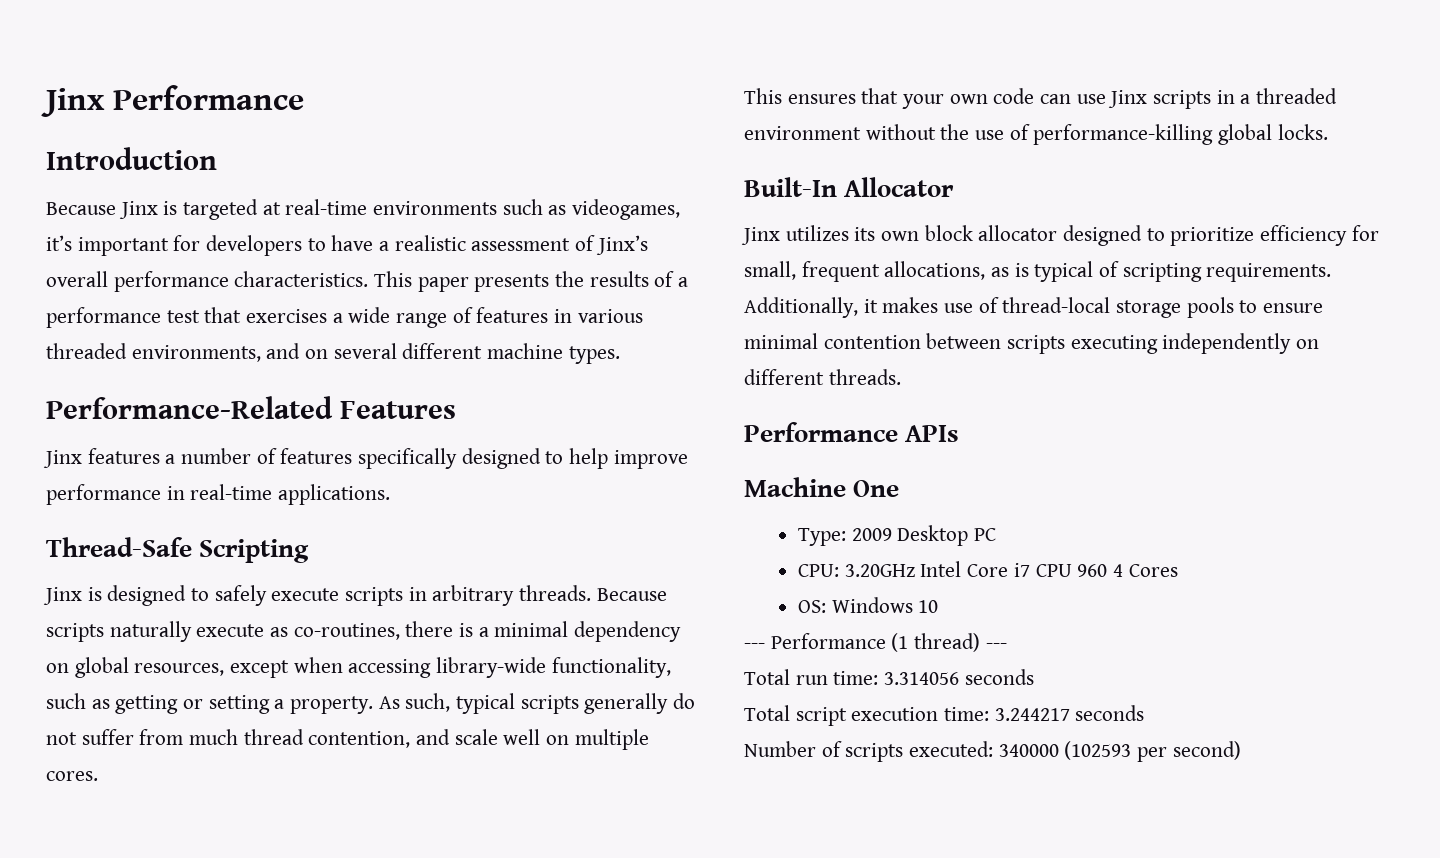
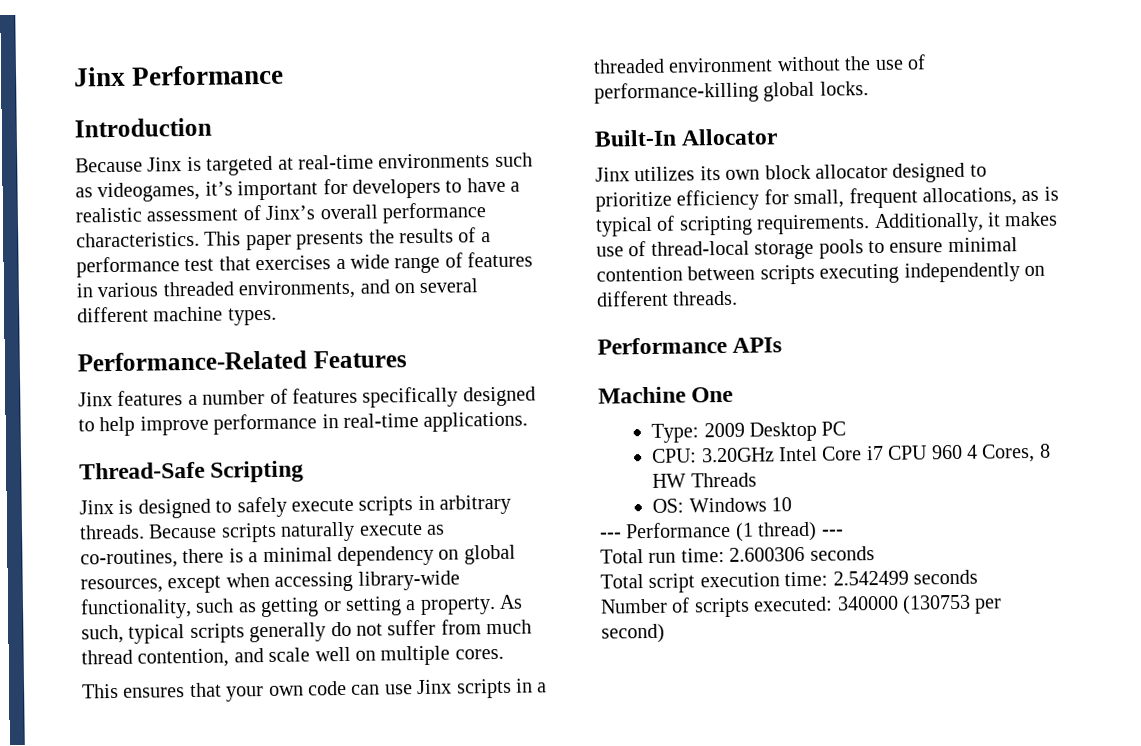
- CPU: 3.20GHz Intel Core i7 CPU 960 4 Cores
+ CPU: 3.20GHz Intel Core i7 CPU 960 4 Cores, 8 HW Threads
- Total run time: 3.314056 seconds
+ Total run time: 2.600306 seconds
- Total script execution time: 3.244217 seconds
+ Total script execution time: 2.542499 seconds
- Number of scripts executed: 340000 (102593 per second)
+ Number of scripts executed: 340000 (130753 per second)

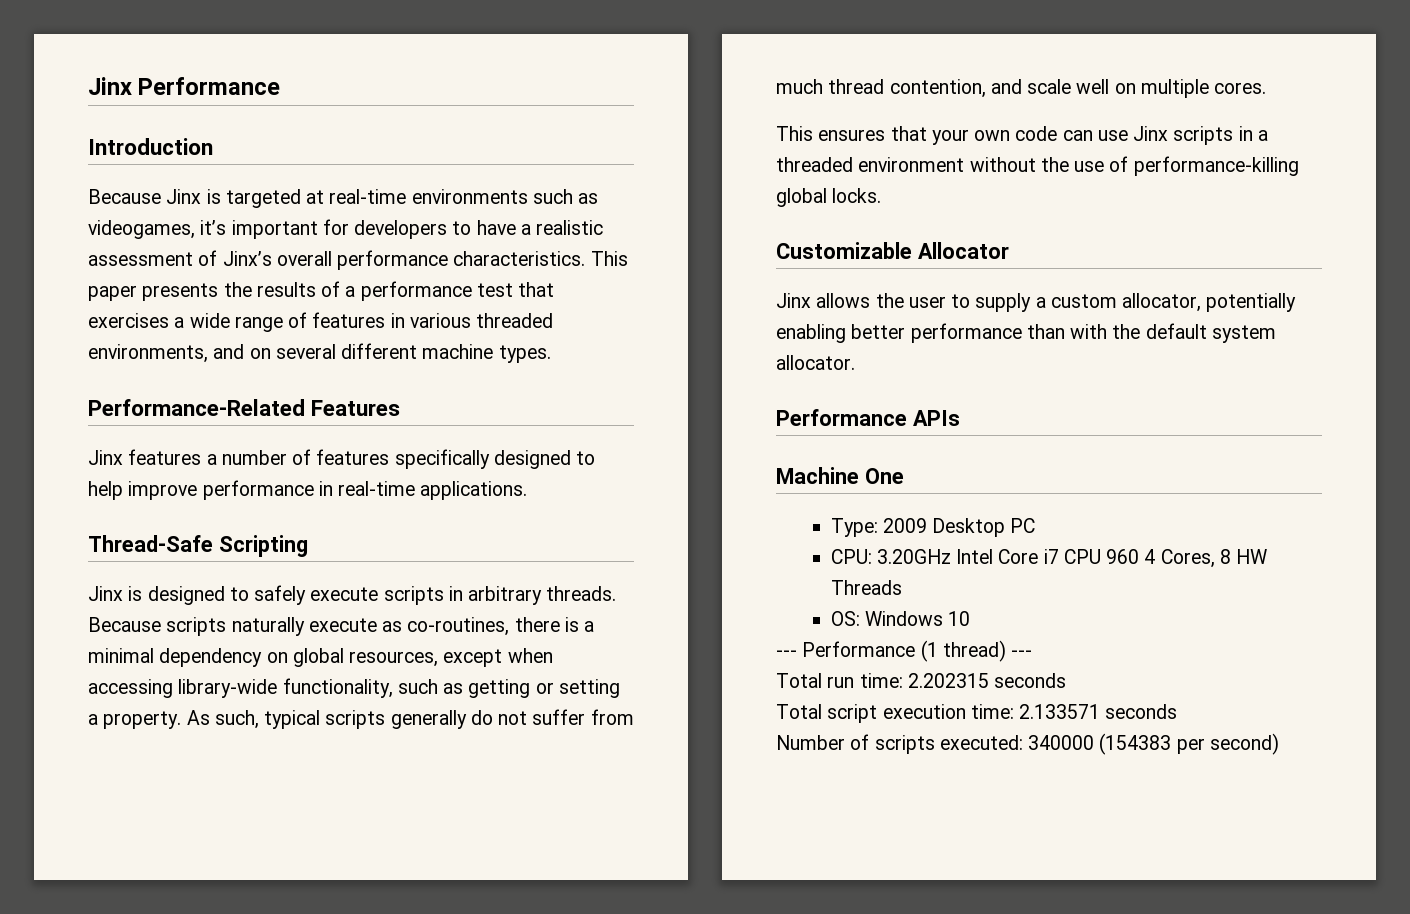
- Built-In Allocator
+ Customizable Allocator
- Jinx utilizes its own block allocator designed to prioritize efficiency for small, frequent allocations, as is typical of scripting requirements. Additionally, it makes use of thread-local storage pools to ensure minimal contention between scripts executing independently on different threads.
+ Jinx allows the user to supply a custom allocator, potentially enabling better performance than with the default system allocator.
- Total run time: 2.600306 seconds
+ Total run time: 2.202315 seconds
- Total script execution time: 2.542499 seconds
+ Total script execution time: 2.133571 seconds
- Number of scripts executed: 340000 (130753 per second)
+ Number of scripts executed: 340000 (154383 per second)

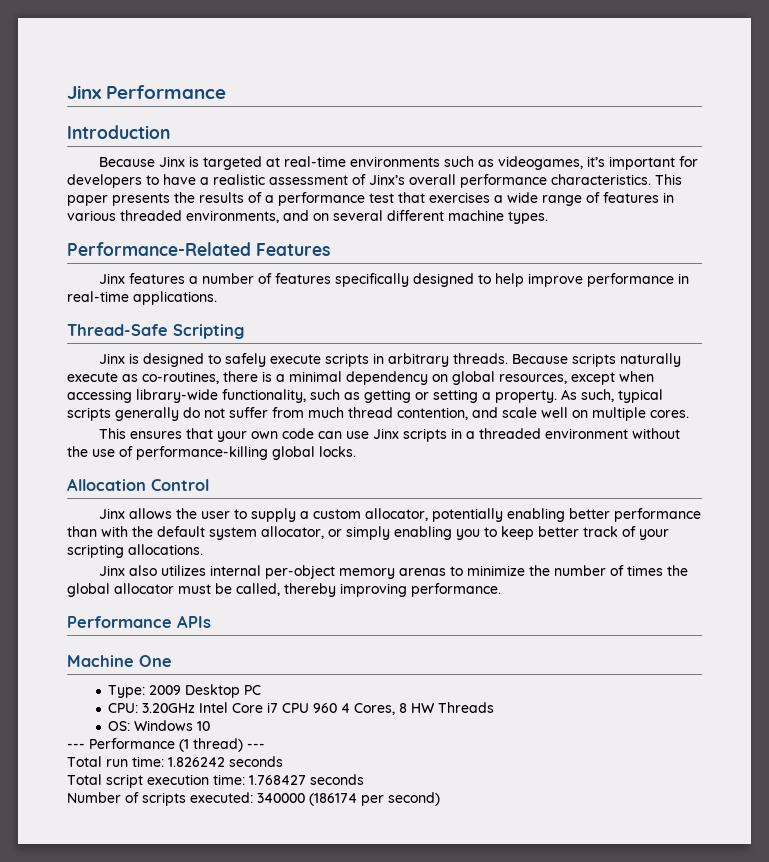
- Customizable Allocator
+ Allocation Control
- Jinx allows the user to supply a custom allocator, potentially enabling better performance than with the default system allocator.
+ Jinx allows the user to supply a custom allocator, potentially enabling better performance than with the default system allocator, or simply enabling you to keep better track of your scripting allocations.
+ Jinx also utilizes internal per-object memory arenas to minimize the number of times the global allocator must be called, thereby improving performance.
- Total run time: 2.202315 seconds
+ Total run time: 1.826242 seconds
- Total script execution time: 2.133571 seconds
+ Total script execution time: 1.768427 seconds
- Number of scripts executed: 340000 (154383 per second)
+ Number of scripts executed: 340000 (186174 per second)

